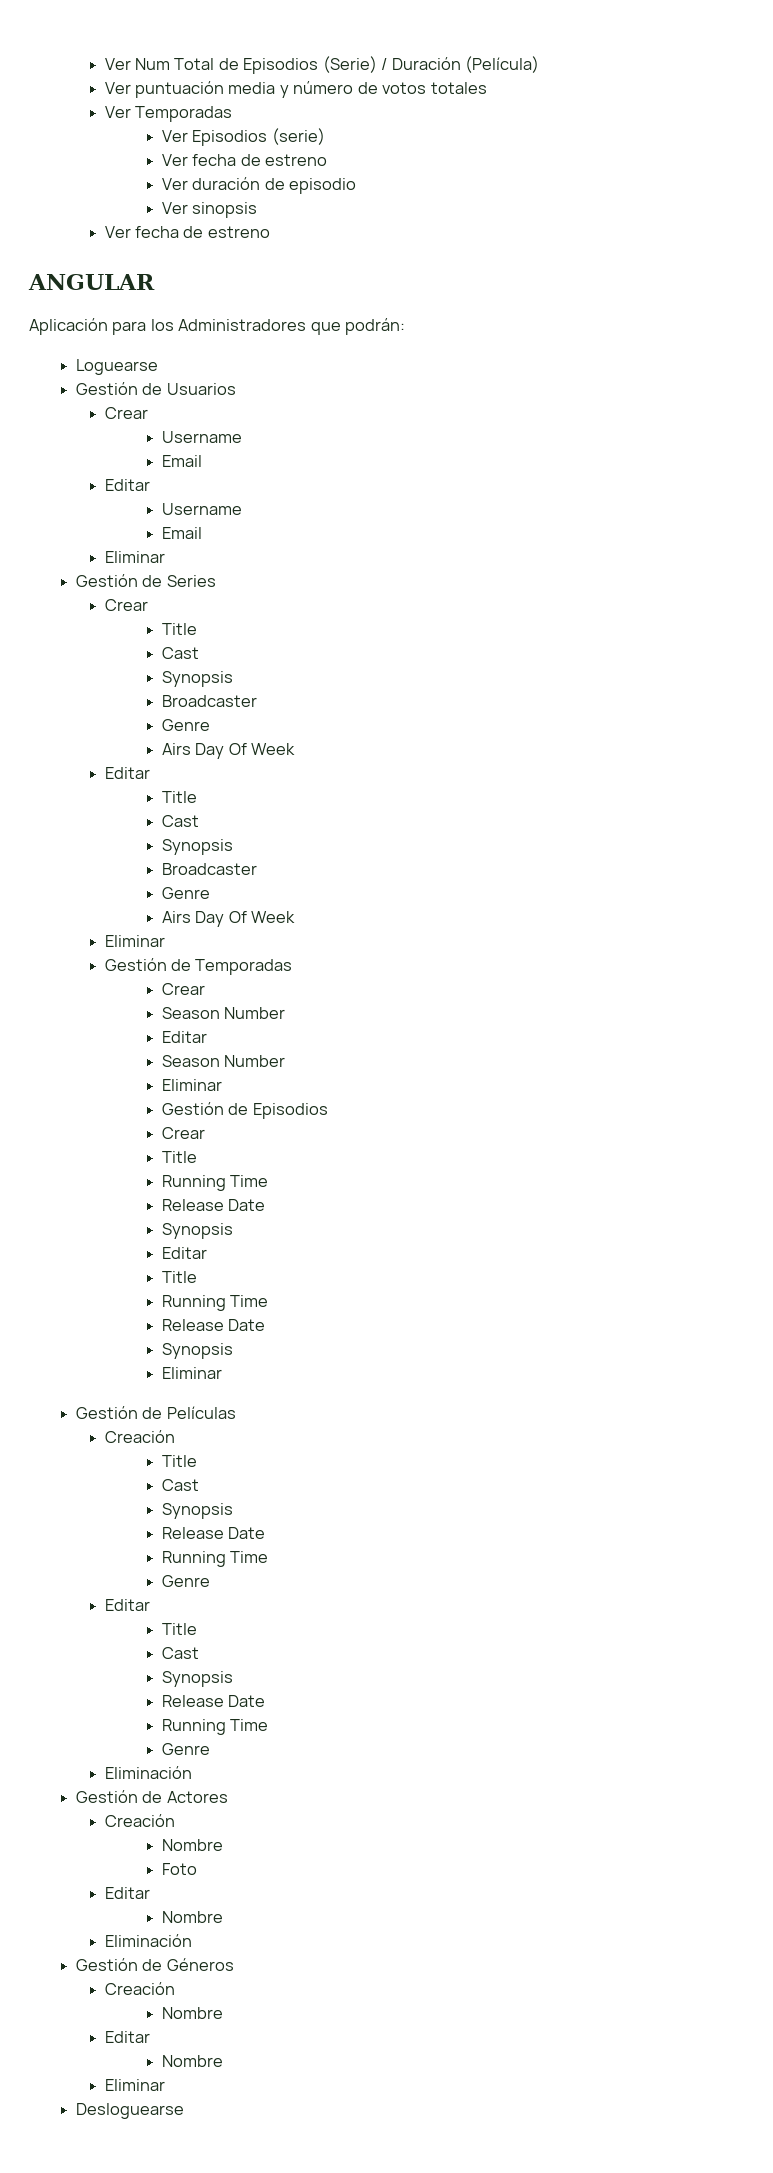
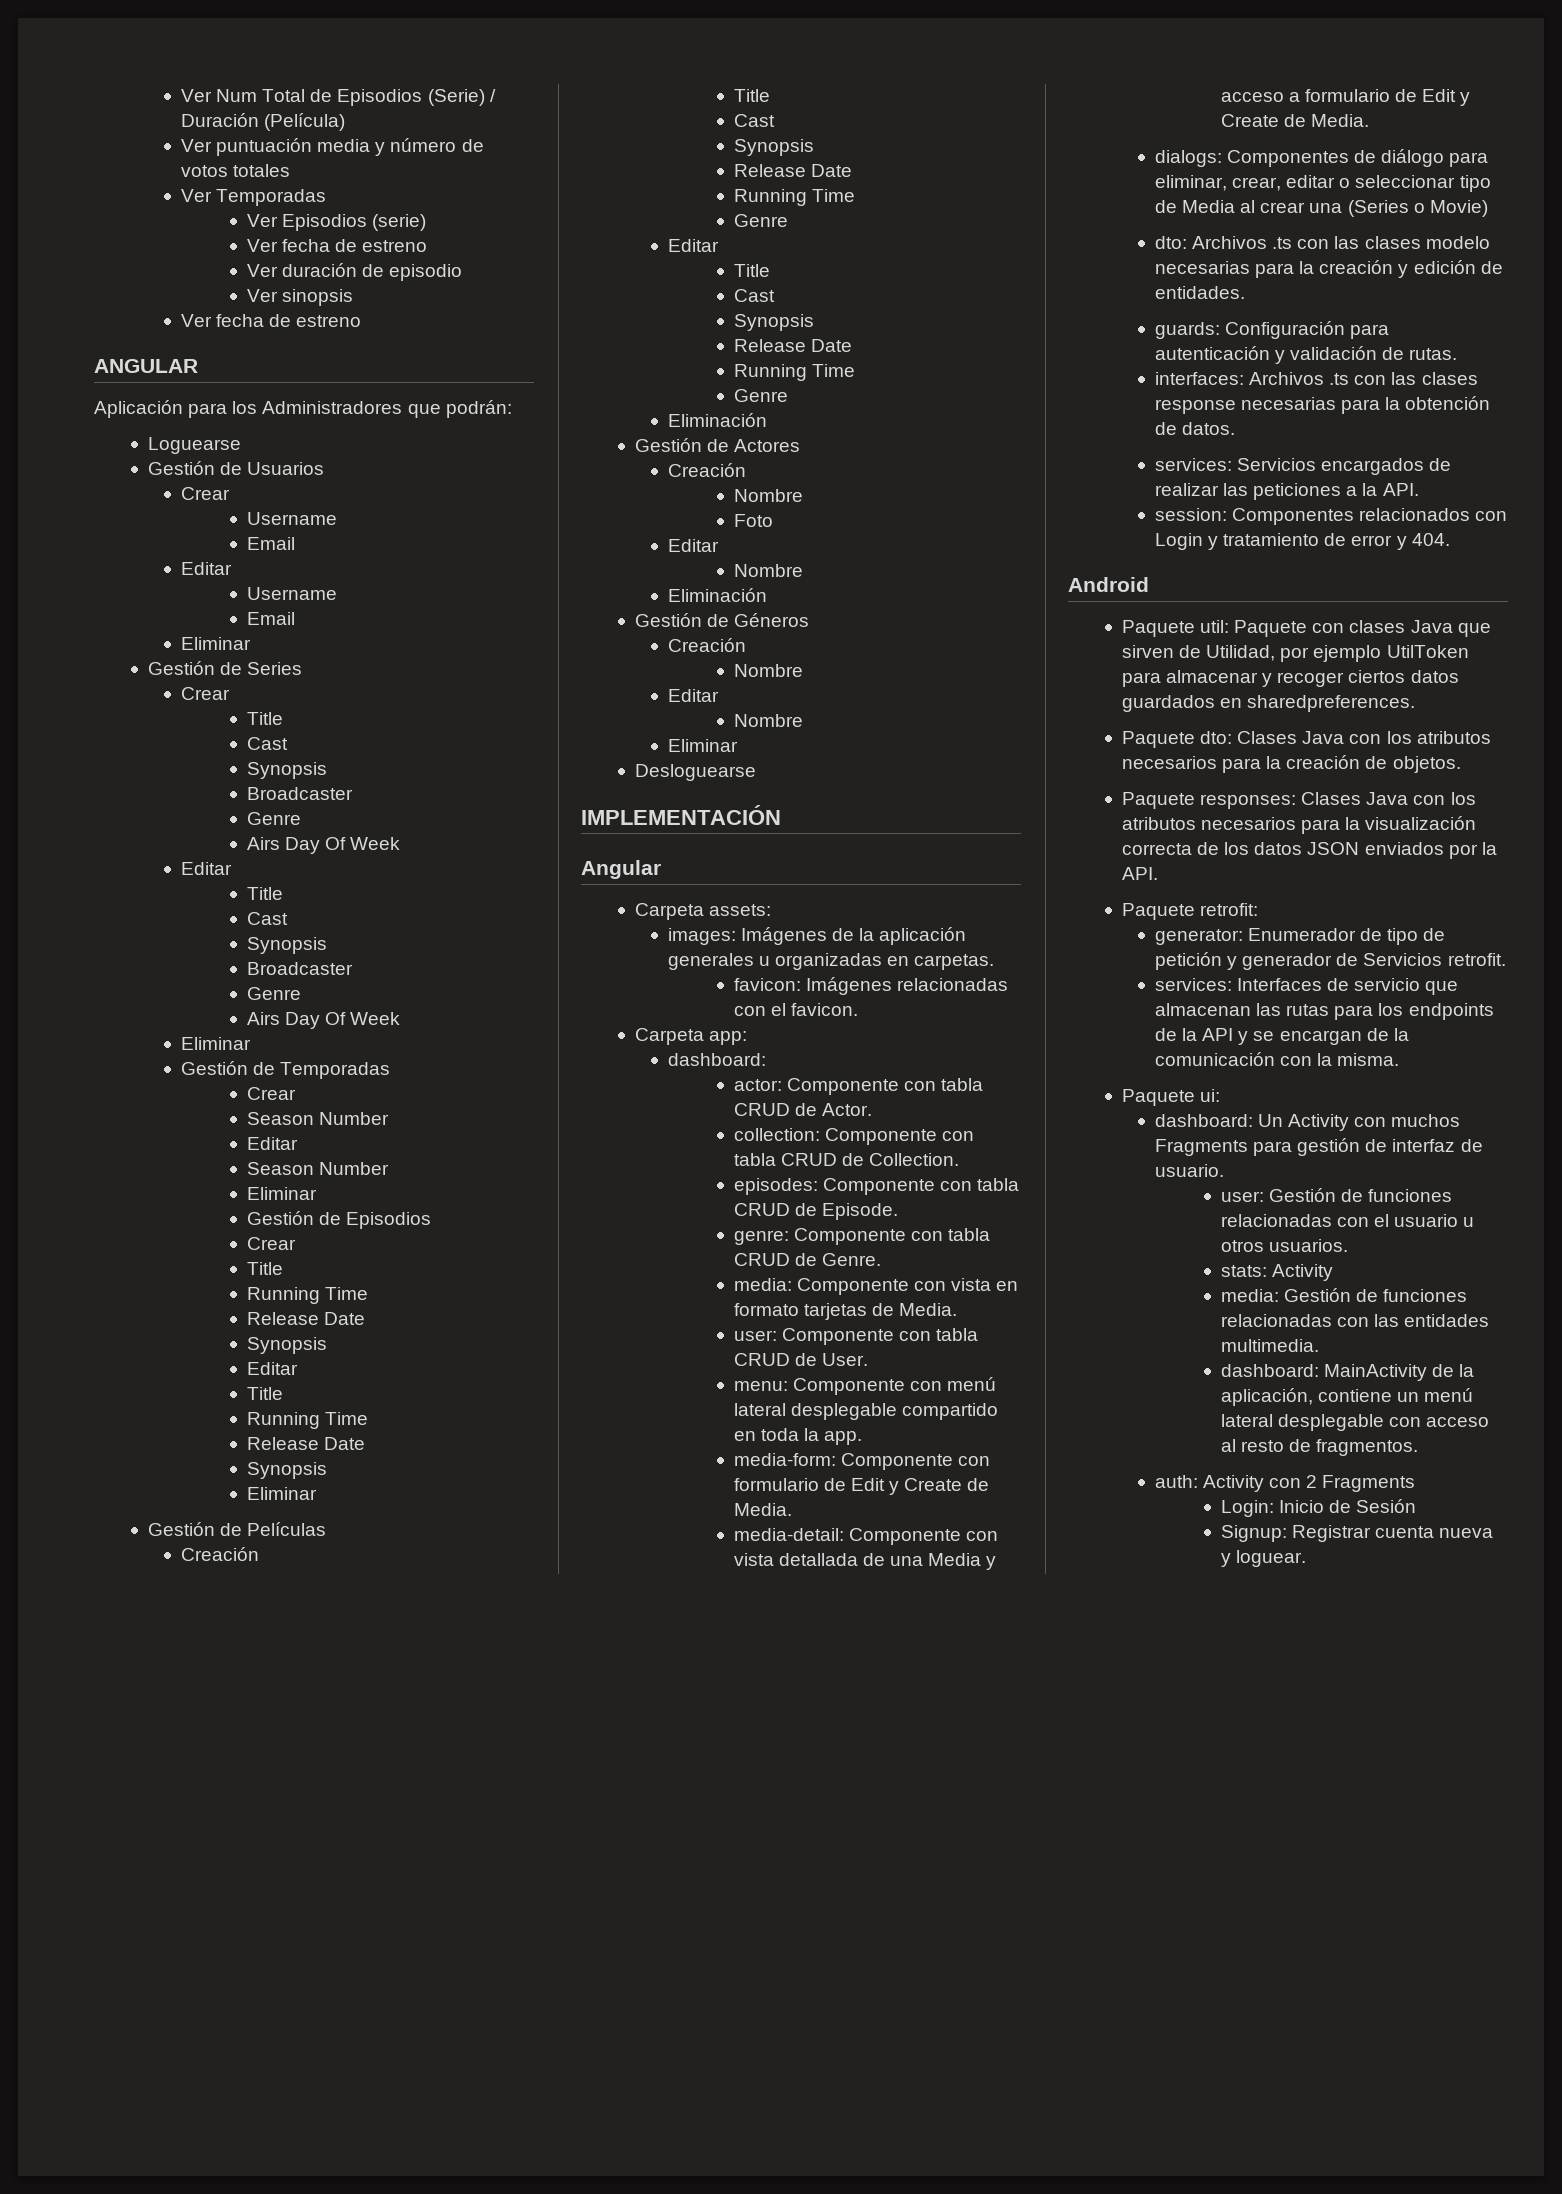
+ IMPLEMENTACIÓN
+ Angular
+ Carpeta assets:
+ images: Imágenes de la aplicación generales u organizadas en carpetas.
+ favicon: Imágenes relacionadas con el favicon.
+ Carpeta app:
+ dashboard:
+ actor: Componente con tabla CRUD de Actor.
+ collection: Componente con tabla CRUD de Collection.
+ episodes: Componente con tabla CRUD de Episode.
+ genre: Componente con tabla CRUD de Genre.
+ media: Componente con vista en formato tarjetas de Media.
+ user: Componente con tabla CRUD de User.
+ menu: Componente con menú lateral desplegable compartido en toda la app.
+ media-form: Componente con formulario de Edit y Create de Media.
+ media-detail: Componente con vista detallada de una Media y acceso a formulario de Edit y Create de Media.
+ dialogs: Componentes de diálogo para eliminar, crear, editar o seleccionar tipo de Media al crear una (Series o Movie)
+ dto: Archivos .ts con las clases modelo necesarias para la creación y edición de entidades.
+ guards: Configuración para autenticación y validación de rutas.
+ interfaces: Archivos .ts con las clases response necesarias para la obtención de datos.
+ services: Servicios encargados de realizar las peticiones a la API.
+ session: Componentes relacionados con Login y tratamiento de error y 404.
+ Android
+ Paquete util: Paquete con clases Java que sirven de Utilidad, por ejemplo UtilToken para almacenar y recoger ciertos datos guardados en sharedpreferences.
+ Paquete dto: Clases Java con los atributos necesarios para la creación de objetos.
+ Paquete responses: Clases Java con los atributos necesarios para la visualización correcta de los datos JSON enviados por la API.
+ Paquete retrofit:
+ generator: Enumerador de tipo de petición y generador de Servicios retrofit.
+ services: Interfaces de servicio que almacenan las rutas para los endpoints de la API y se encargan de la comunicación con la misma.
+ Paquete ui:
+ dashboard: Un Activity con muchos Fragments para gestión de interfaz de usuario.
+ user: Gestión de funciones relacionadas con el usuario u otros usuarios.
+ stats: Activity
+ media: Gestión de funciones relacionadas con las entidades multimedia.
+ dashboard: MainActivity de la aplicación, contiene un menú lateral desplegable con acceso al resto de fragmentos.
+ auth: Activity con 2 Fragments
+ Login: Inicio de Sesión
+ Signup: Registrar cuenta nueva y loguear.

